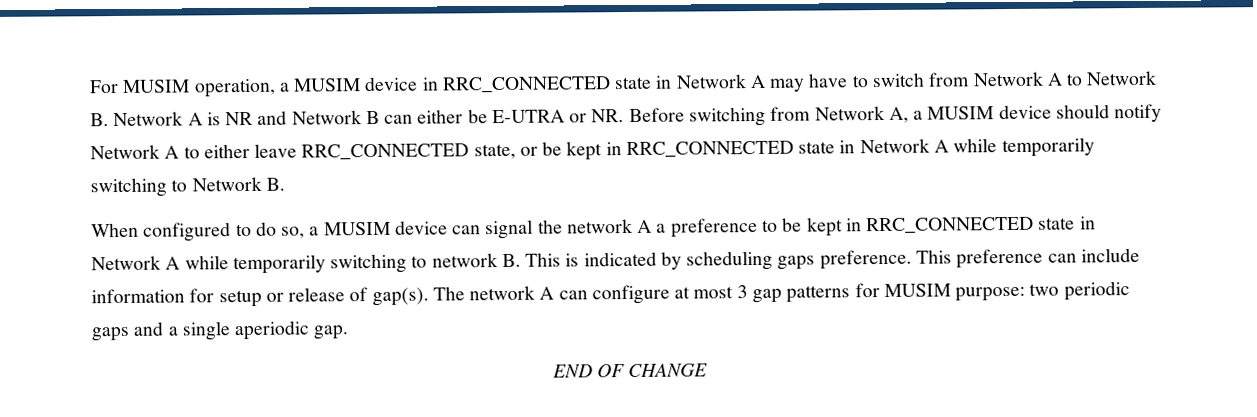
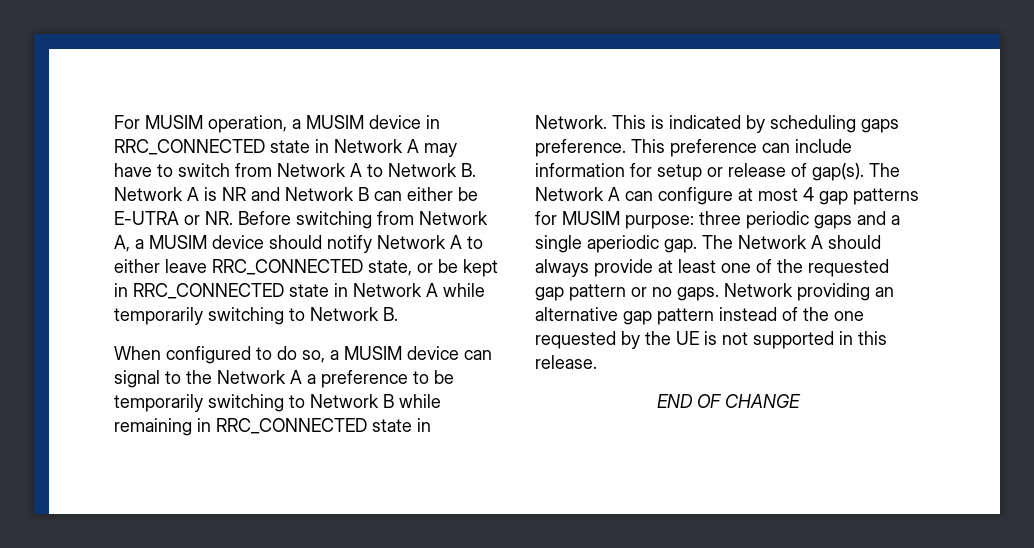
- When configured to do so, a MUSIM device can signal the network A a preference to be kept in RRC_CONNECTED state in Network A while temporarily switching to network B. This is indicated by scheduling gaps preference.
+ When configured to do so, a MUSIM device can signal to the Network A a preference to be temporarily switching to Network B while remaining in RRC_CONNECTED state in Network. This is indicated by scheduling gaps preference.
- The network A can configure at most 3 gap patterns for MUSIM purpose: two periodic gaps and a single aperiodic gap.
+ The Network A can configure at most 4 gap patterns for MUSIM purpose: three periodic gaps and a single aperiodic gap. The Network A should always provide at least one of the requested gap pattern or no gaps. Network providing an alternative gap pattern instead of the one requested by the UE is not supported in this release.

